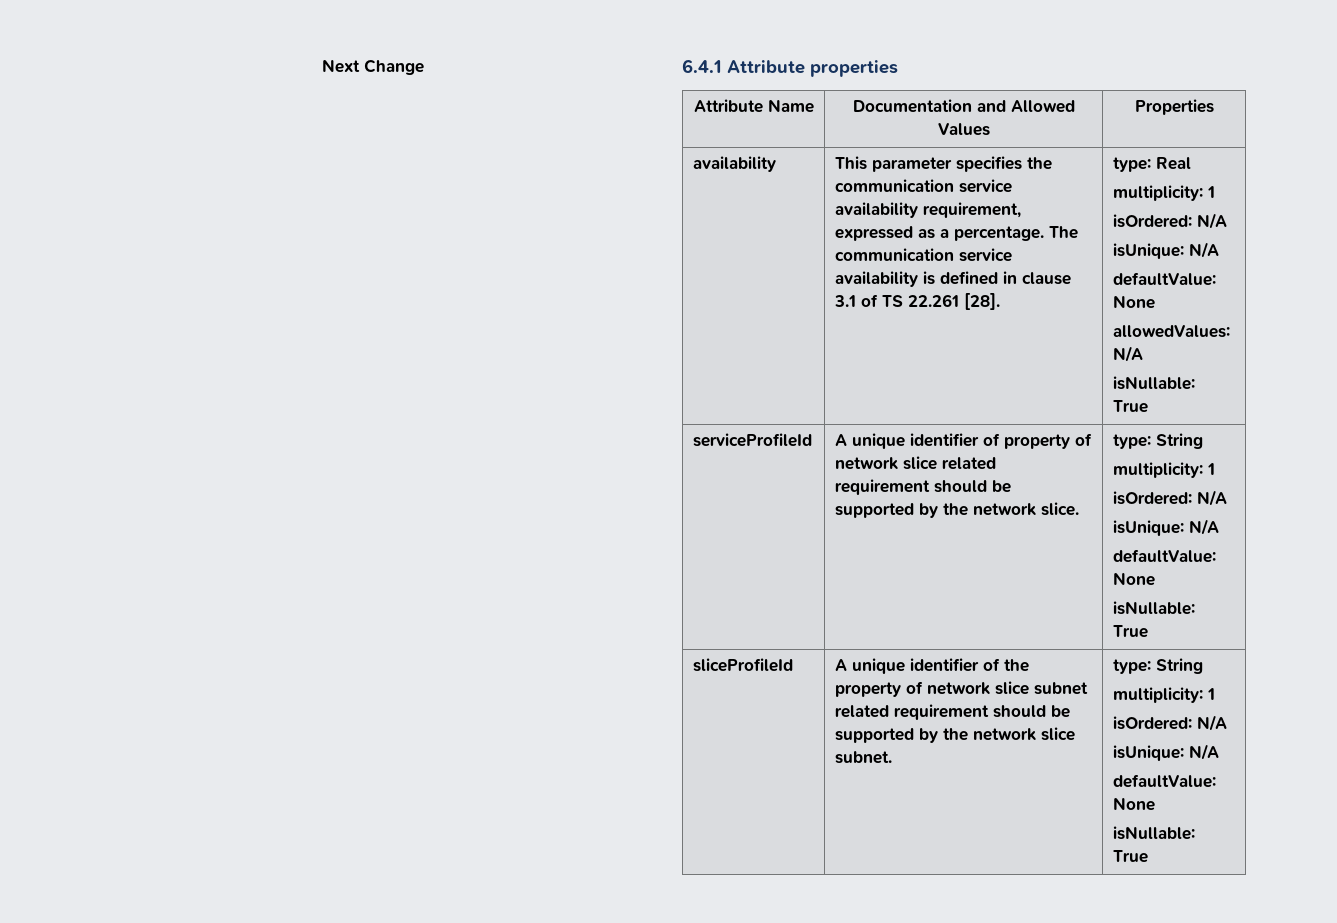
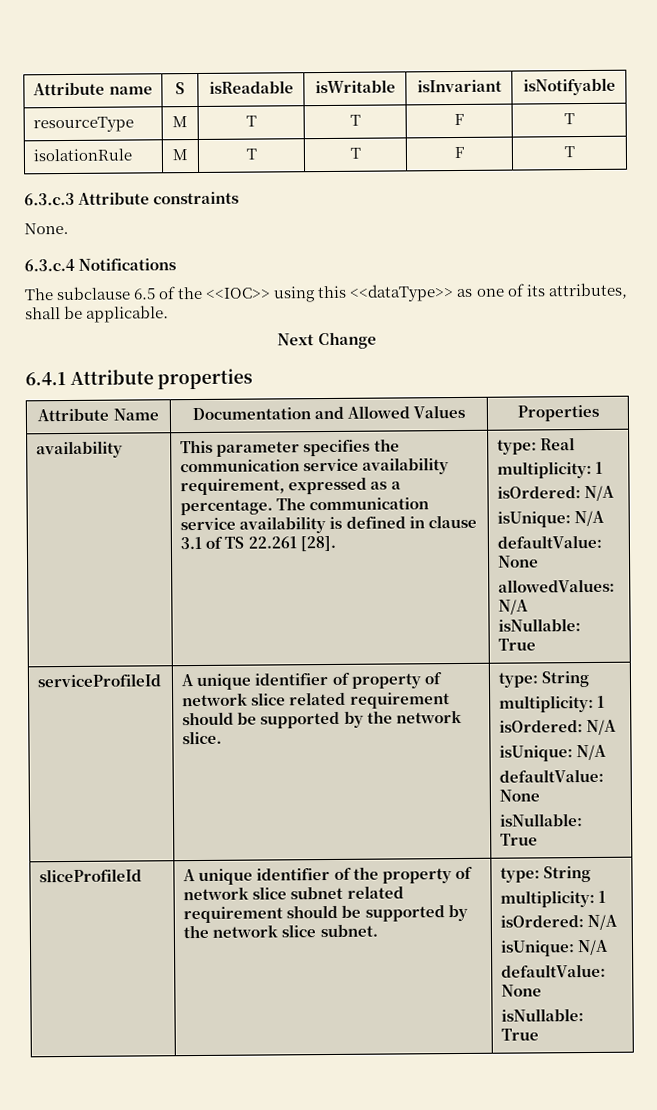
+ Attribute name | S | isReadable | isWritable | isInvariant | isNotifyable
+ resourceType | M | T | T | F | T
+ isolationRule | M | T | T | F | T
+ 6.3.c.3 Attribute constraints
+ None.
+ 6.3.c.4 Notifications
+ The subclause 6.5 of the <<IOC>> using this <<dataType>> as one of its attributes, shall be applicable.

